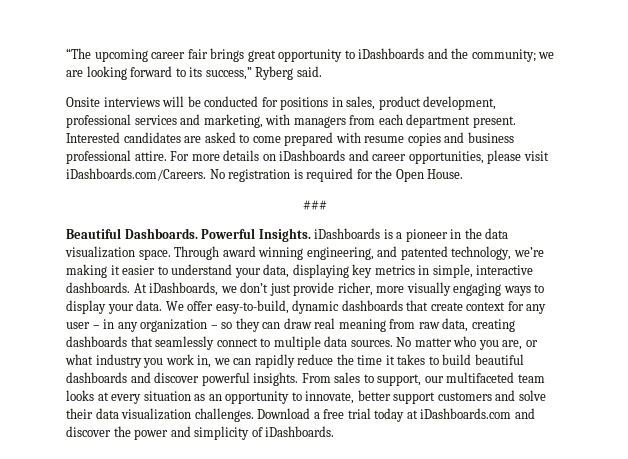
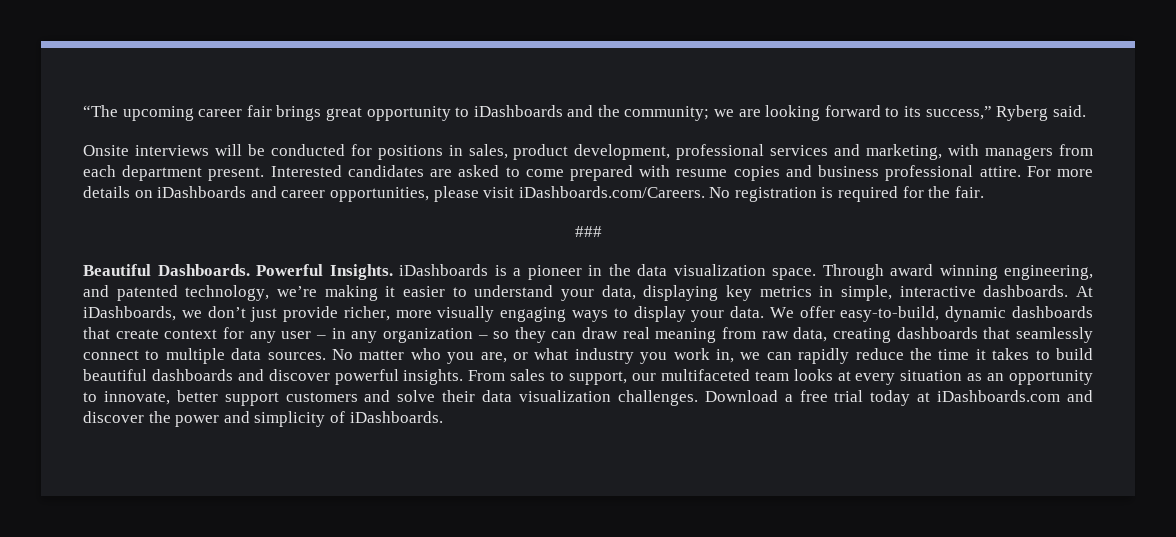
- For more details on iDashboards and career opportunities, please visit iDashboards.com/Careers. No registration is required for the Open House.
+ For more details on iDashboards and career opportunities, please visit iDashboards.com/Careers. No registration is required for the fair.

